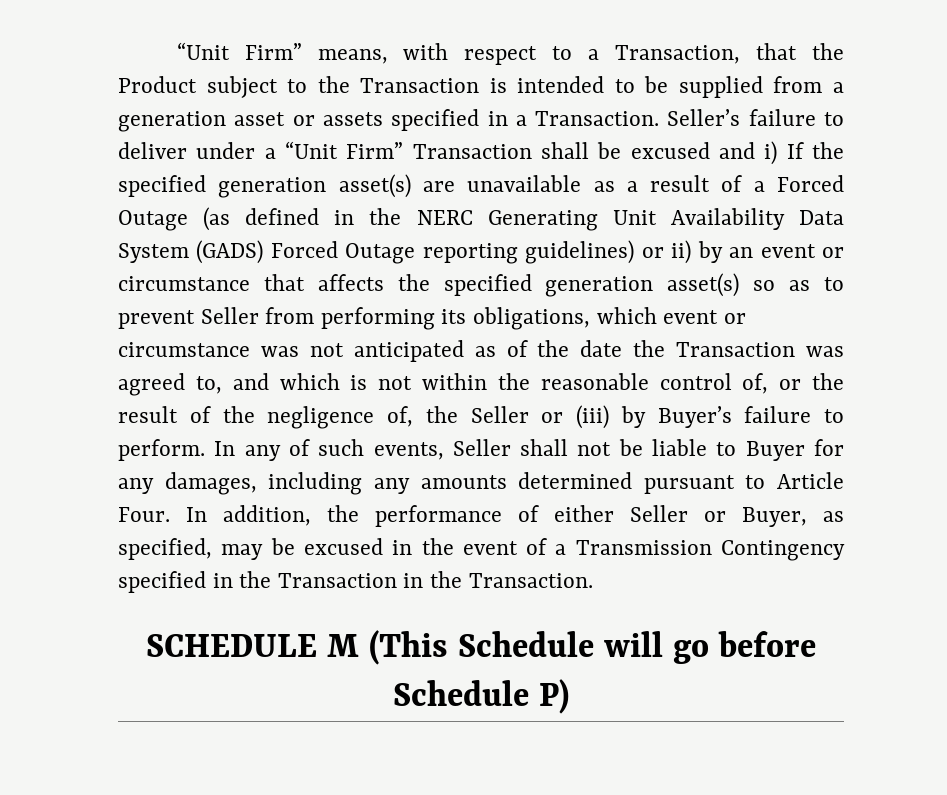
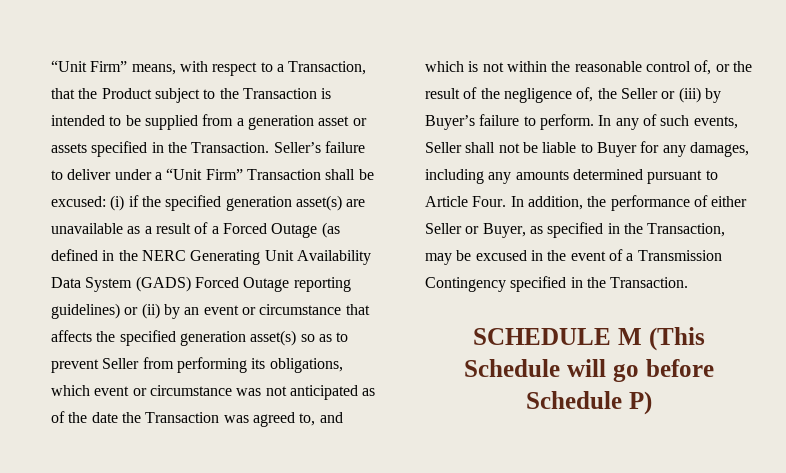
- “Unit Firm” means, with respect to a Transaction, that the Product subject to the Transaction is intended to be supplied from a generation asset or assets specified in a Transaction.
+ “Unit Firm” means, with respect to a Transaction, that the Product subject to the Transaction is intended to be supplied from a generation asset or assets specified in the Transaction.
- Seller’s failure to deliver under a “Unit Firm” Transaction shall be excused and i) If the specified generation asset(s) are unavailable as a result of a Forced Outage (as defined in the NERC Generating Unit Availability Data System (GADS) Forced Outage reporting guidelines) or ii) by an event or circumstance that affects the specified generation asset(s) so as to prevent Seller from performing its obligations, which event or circumstance was not anticipated as of the date the Transaction was agreed to, and which is not within the reasonable control of, or the result of the negligence of, the Seller or (iii) by Buyer’s failure to perform.
+ Seller’s failure to deliver under a “Unit Firm” Transaction shall be excused: (i) if the specified generation asset(s) are unavailable as a result of a Forced Outage (as defined in the NERC Generating Unit Availability Data System (GADS) Forced Outage reporting guidelines) or (ii) by an event or circumstance that affects the specified generation asset(s) so as to prevent Seller from performing its obligations, which event or circumstance was not anticipated as of the date the Transaction was agreed to, and which is not within the reasonable control of, or the result of the negligence of, the Seller or (iii) by Buyer’s failure to perform.
- In addition, the performance of either Seller or Buyer, as specified, may be excused in the event of a Transmission Contingency specified in the Transaction in the Transaction.
+ In addition, the performance of either Seller or Buyer, as specified in the Transaction, may be excused in the event of a Transmission Contingency specified in the Transaction.

